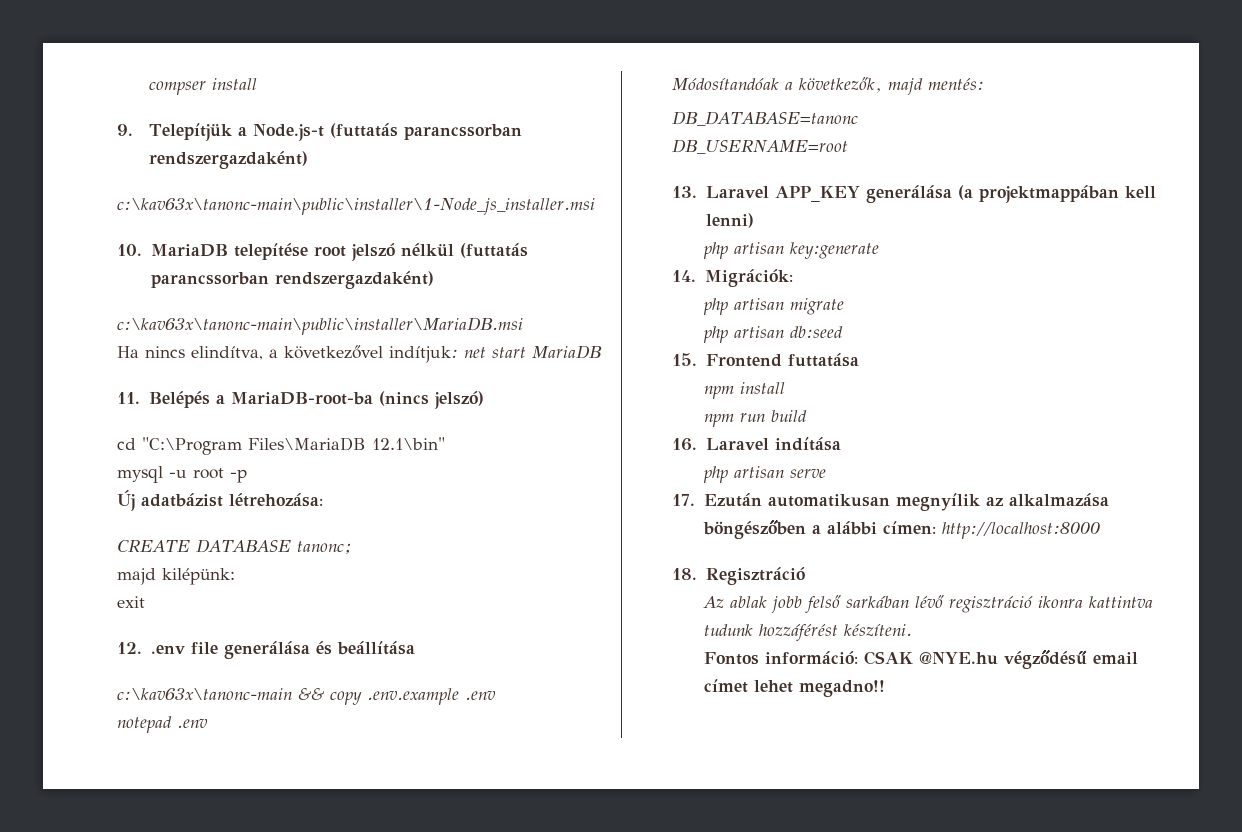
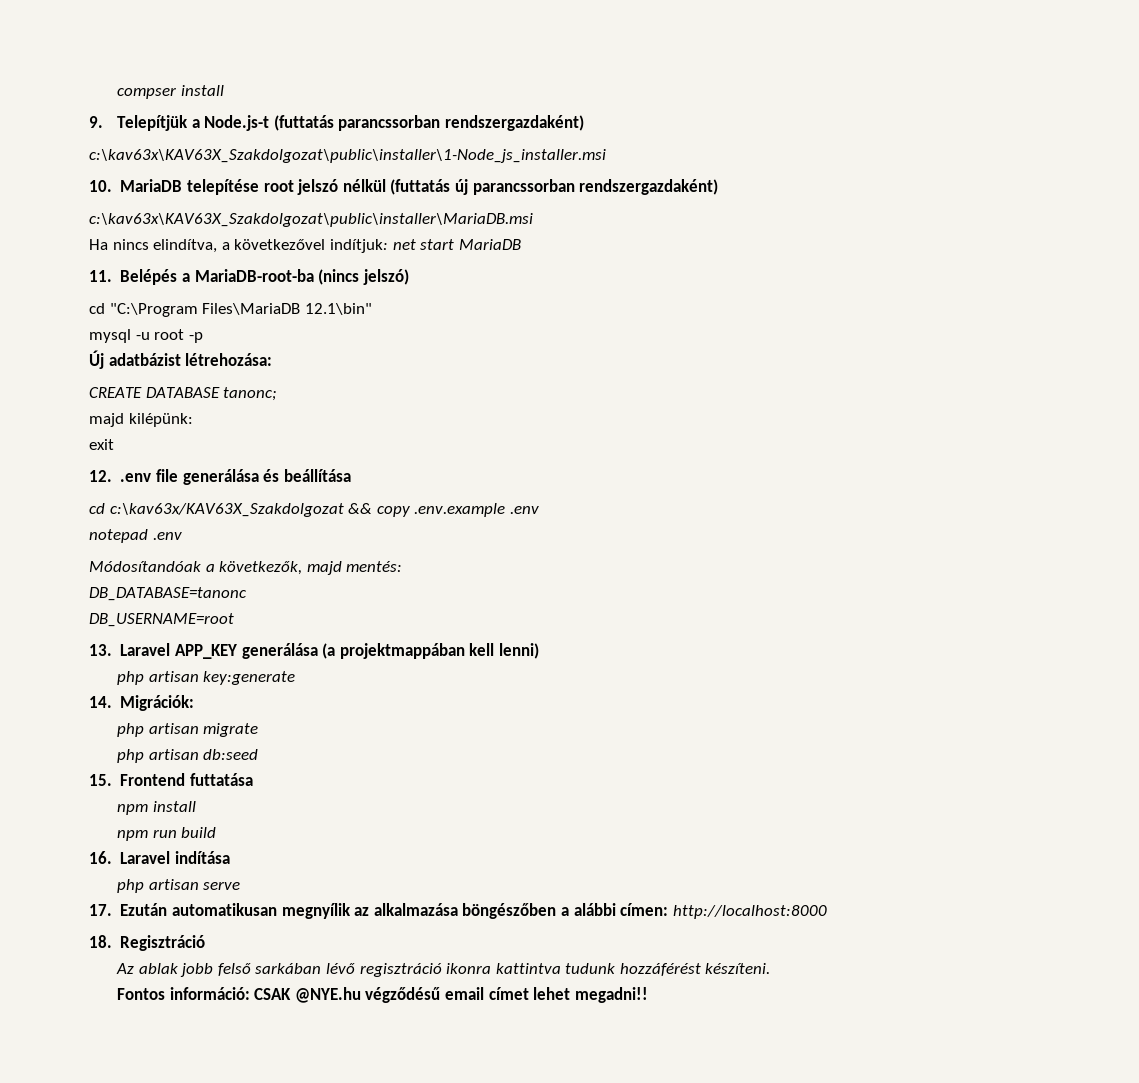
- c:\kav63x\tanonc-main\public\installer\1-Node_js_installer.msi
+ c:\kav63x\KAV63X_Szakdolgozat\public\installer\1-Node_js_installer.msi
- 10. MariaDB telepítése root jelszó nélkül (futtatás parancssorban rendszergazdaként)
- c:\kav63x\tanonc-main\public\installer\MariaDB.msi
+ 10. MariaDB telepítése root jelszó nélkül (futtatás új parancssorban rendszergazdaként)
+ c:\kav63x\KAV63X_Szakdolgozat\public\installer\MariaDB.msi
- c:\kav63x\tanonc-main && copy .env.example .env
+ cd c:\kav63x/KAV63X_Szakdolgozat && copy .env.example .env
- Fontos információ: CSAK @NYE.hu végződésű email címet lehet megadno!!
+ Fontos információ: CSAK @NYE.hu végződésű email címet lehet megadni!!

